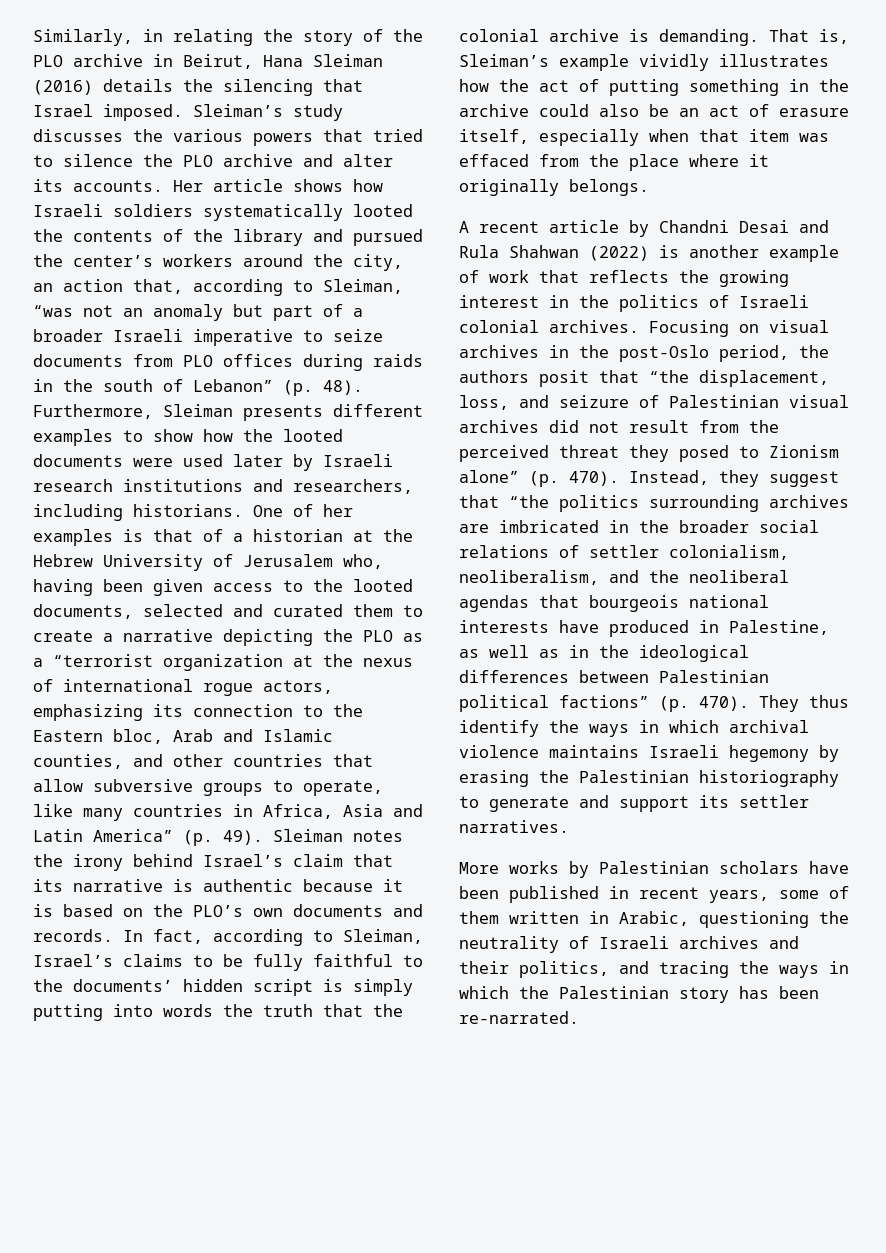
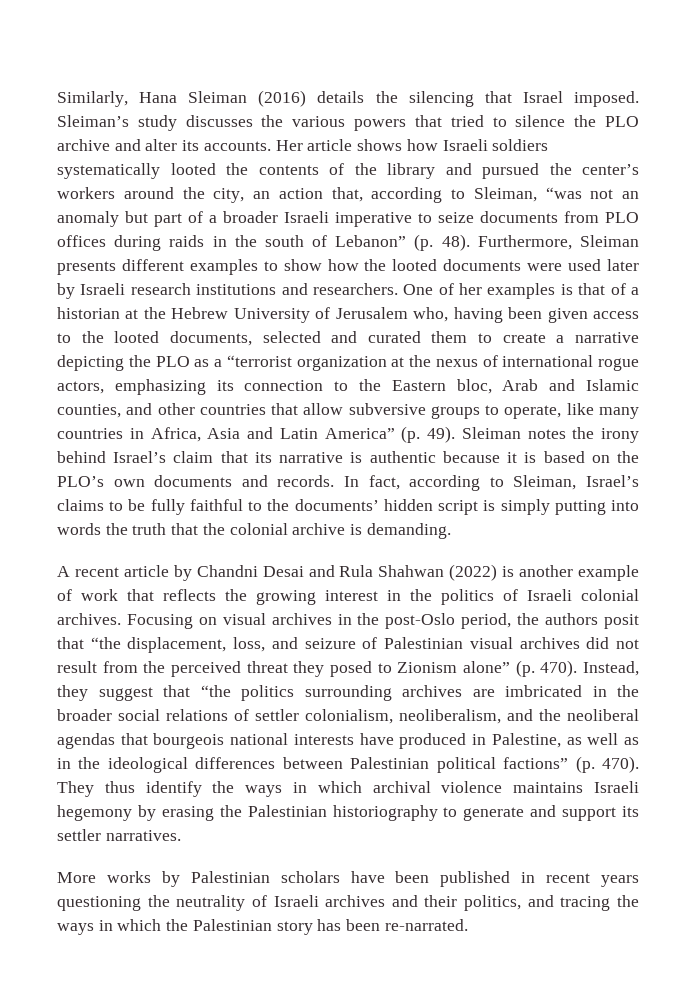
- Similarly, in relating the story of the PLO archive in Beirut, Hana Sleiman (2016) details the silencing that Israel imposed.
+ Similarly, Hana Sleiman (2016) details the silencing that Israel imposed.
- Furthermore, Sleiman presents different examples to show how the looted documents were used later by Israeli research institutions and researchers, including historians.
+ Furthermore, Sleiman presents different examples to show how the looted documents were used later by Israeli research institutions and researchers.
- That is, Sleiman’s example vividly illustrates how the act of putting something in the archive could also be an act of erasure itself, especially when that item was effaced from the place where it originally belongs.
- More works by Palestinian scholars have been published in recent years, some of them written in Arabic, questioning the neutrality of Israeli archives and their politics, and tracing the ways in which the Palestinian story has been re-narrated.
+ More works by Palestinian scholars have been published in recent years questioning the neutrality of Israeli archives and their politics, and tracing the ways in which the Palestinian story has been re-narrated.

